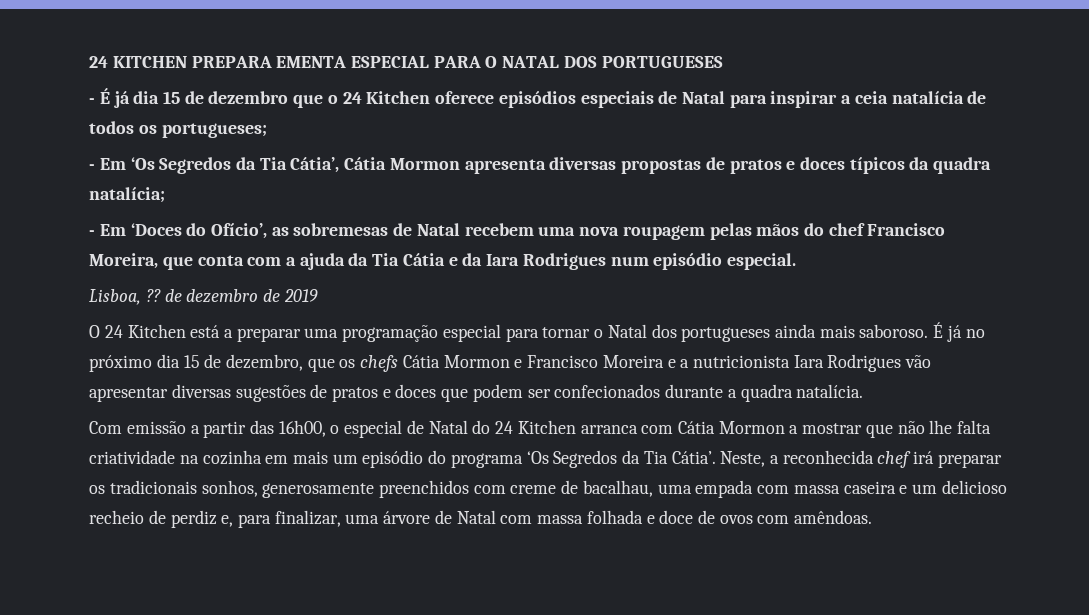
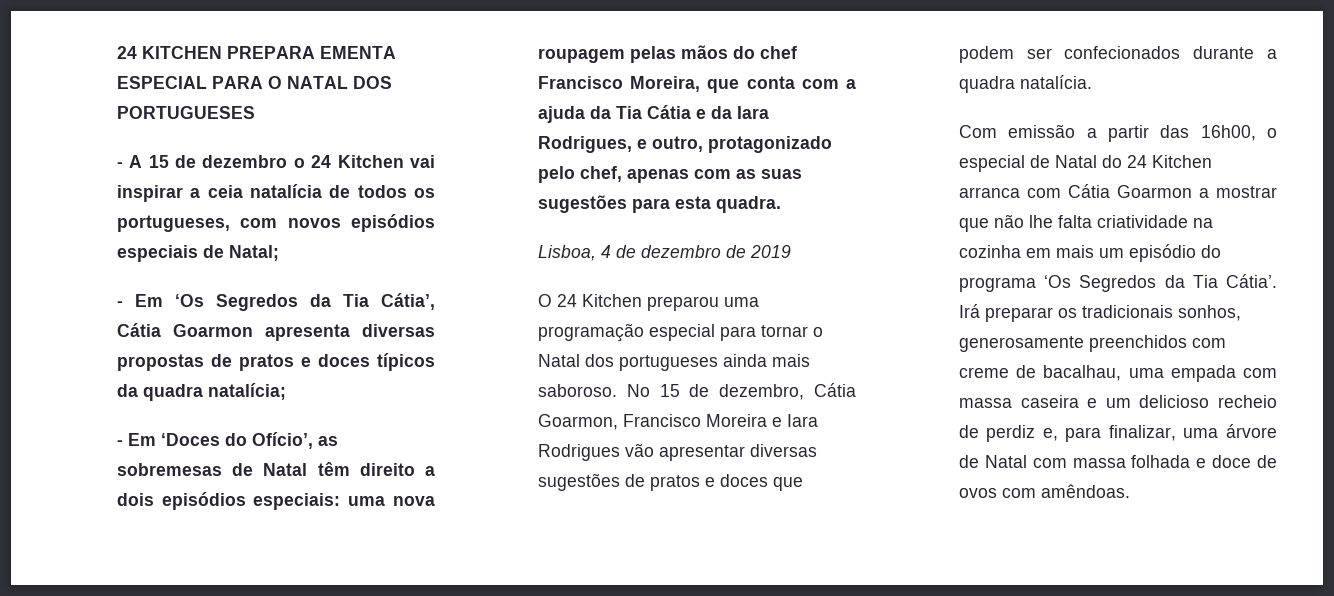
- - É já dia 15 de dezembro que o 24 Kitchen oferece episódios especiais de Natal para inspirar a ceia natalícia de todos os portugueses;
+ - A 15 de dezembro o 24 Kitchen vai inspirar a ceia natalícia de todos os portugueses, com novos episódios especiais de Natal;
- - Em ‘Os Segredos da Tia Cátia’, Cátia Mormon apresenta diversas propostas de pratos e doces típicos da quadra natalícia;
+ - Em ‘Os Segredos da Tia Cátia’, Cátia Goarmon apresenta diversas propostas de pratos e doces típicos da quadra natalícia;
- - Em ‘Doces do Ofício’, as sobremesas de Natal recebem uma nova roupagem pelas mãos do chef Francisco Moreira, que conta com a ajuda da Tia Cátia e da Iara Rodrigues num episódio especial.
+ - Em ‘Doces do Ofício’, as sobremesas de Natal têm direito a dois episódios especiais: uma nova roupagem pelas mãos do chef Francisco Moreira, que conta com a ajuda da Tia Cátia e da Iara Rodrigues, e outro, protagonizado pelo chef, apenas com as suas sugestões para esta quadra.
- Lisboa, ?? de dezembro de 2019
+ Lisboa, 4 de dezembro de 2019
- O 24 Kitchen está a preparar uma programação especial para tornar o Natal dos portugueses ainda mais saboroso.
+ O 24 Kitchen preparou uma programação especial para tornar o Natal dos portugueses ainda mais saboroso.
- É já no próximo dia 15 de dezembro, que os chefs Cátia Mormon e Francisco Moreira e a nutricionista Iara Rodrigues vão apresentar diversas sugestões de pratos e doces que podem ser confecionados durante a quadra natalícia.
+ No 15 de dezembro, Cátia Goarmon, Francisco Moreira e Iara Rodrigues vão apresentar diversas sugestões de pratos e doces que podem ser confecionados durante a quadra natalícia.
- Com emissão a partir das 16h00, o especial de Natal do 24 Kitchen arranca com Cátia Mormon a mostrar que não lhe falta criatividade na cozinha em mais um episódio do programa ‘Os Segredos da Tia Cátia’.
+ Com emissão a partir das 16h00, o especial de Natal do 24 Kitchen arranca com Cátia Goarmon a mostrar que não lhe falta criatividade na cozinha em mais um episódio do programa ‘Os Segredos da Tia Cátia’.
- Neste, a reconhecida chef irá preparar os tradicionais sonhos, generosamente preenchidos com creme de bacalhau, uma empada com massa caseira e um delicioso recheio de perdiz e, para finalizar, uma árvore de Natal com massa folhada e doce de ovos com amêndoas.
+ Irá preparar os tradicionais sonhos, generosamente preenchidos com creme de bacalhau, uma empada com massa caseira e um delicioso recheio de perdiz e, para finalizar, uma árvore de Natal com massa folhada e doce de ovos com amêndoas.

